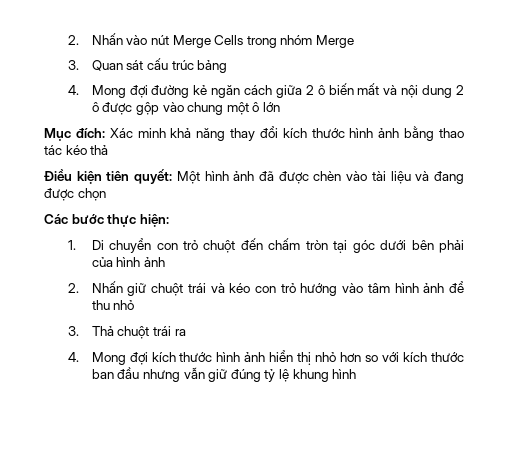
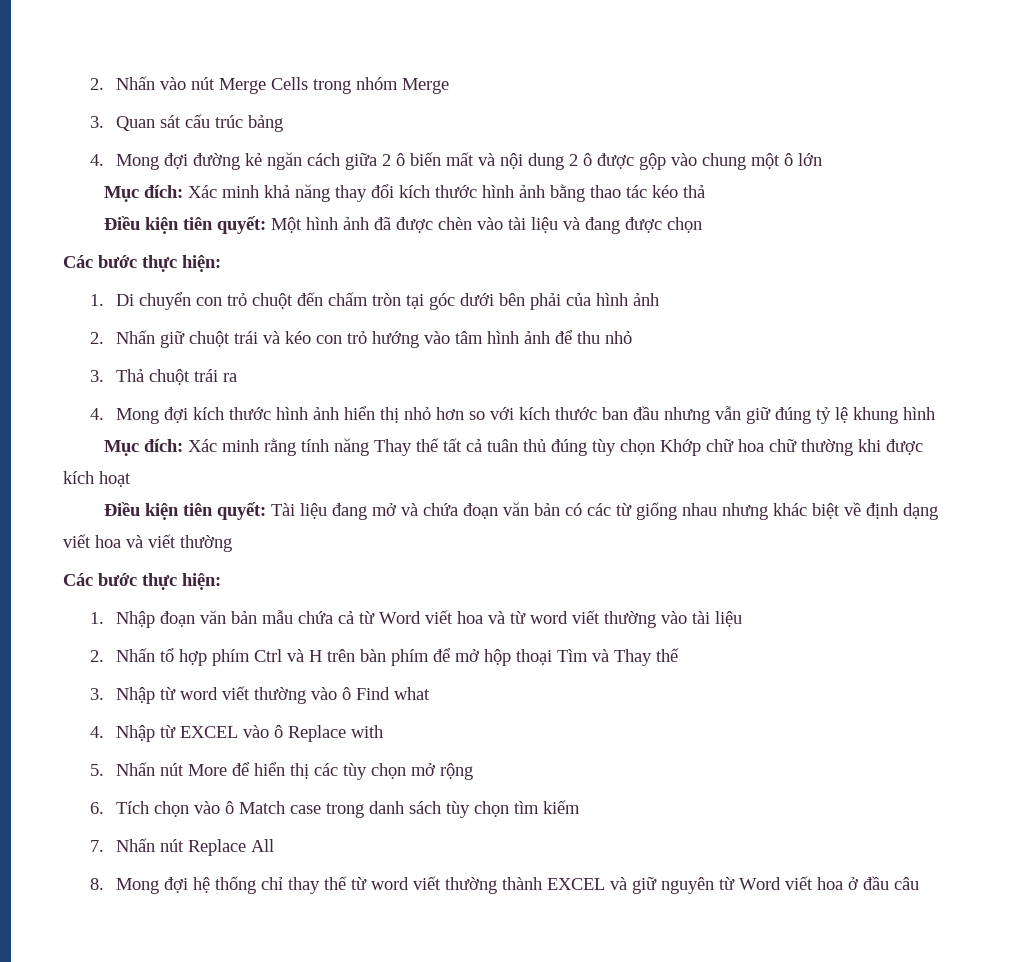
+ Mục đích: Xác minh rằng tính năng Thay thế tất cả tuân thủ đúng tùy chọn Khớp chữ hoa chữ thường khi được kích hoạt
+ Điều kiện tiên quyết: Tài liệu đang mở và chứa đoạn văn bản có các từ giống nhau nhưng khác biệt về định dạng viết hoa và viết thường
+ Các bước thực hiện:
+ 1. Nhập đoạn văn bản mẫu chứa cả từ Word viết hoa và từ word viết thường vào tài liệu
+ 2. Nhấn tổ hợp phím Ctrl và H trên bàn phím để mở hộp thoại Tìm và Thay thế
+ 3. Nhập từ word viết thường vào ô Find what
+ 4. Nhập từ EXCEL vào ô Replace with
+ 5. Nhấn nút More để hiển thị các tùy chọn mở rộng
+ 6. Tích chọn vào ô Match case trong danh sách tùy chọn tìm kiếm
+ 7. Nhấn nút Replace All
+ 8. Mong đợi hệ thống chỉ thay thế từ word viết thường thành EXCEL và giữ nguyên từ Word viết hoa ở đầu câu

